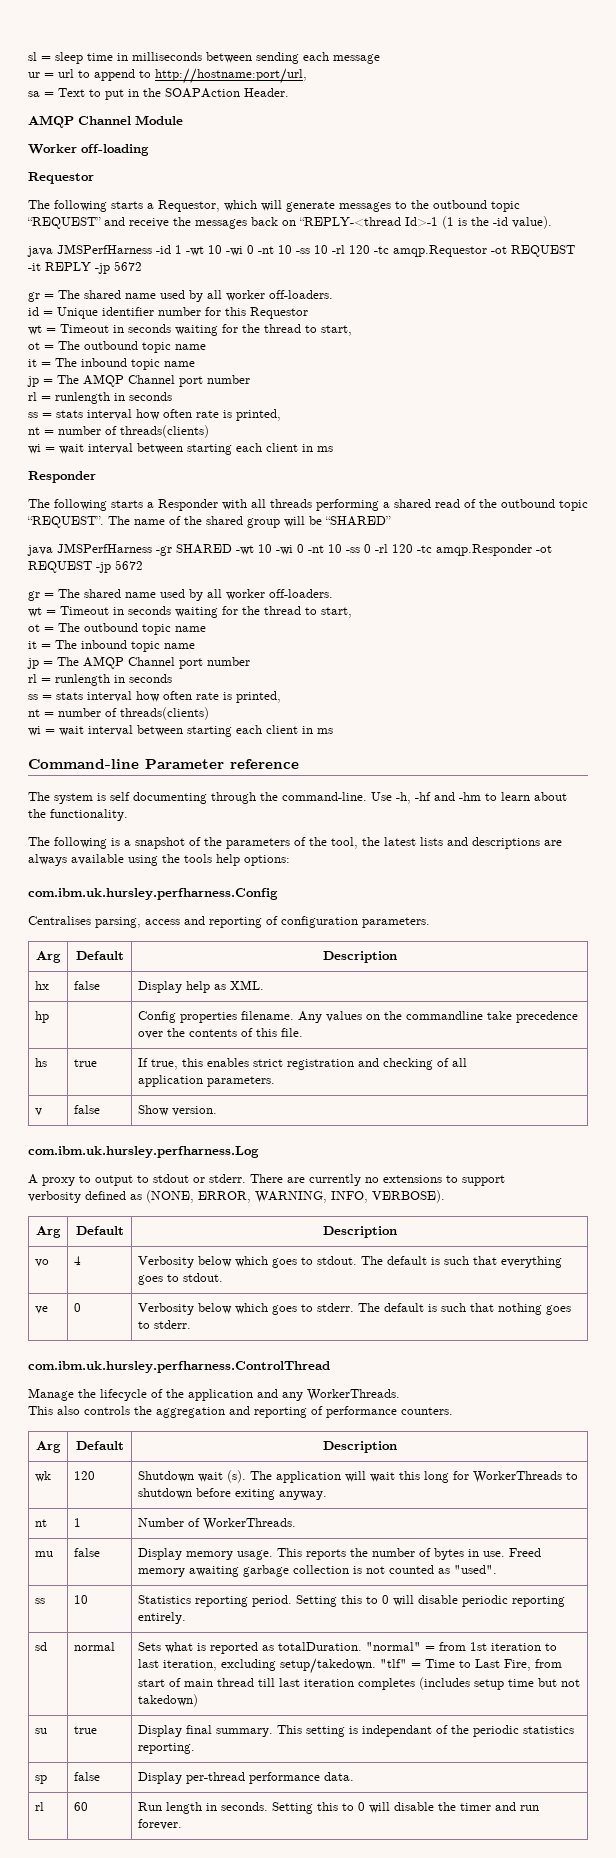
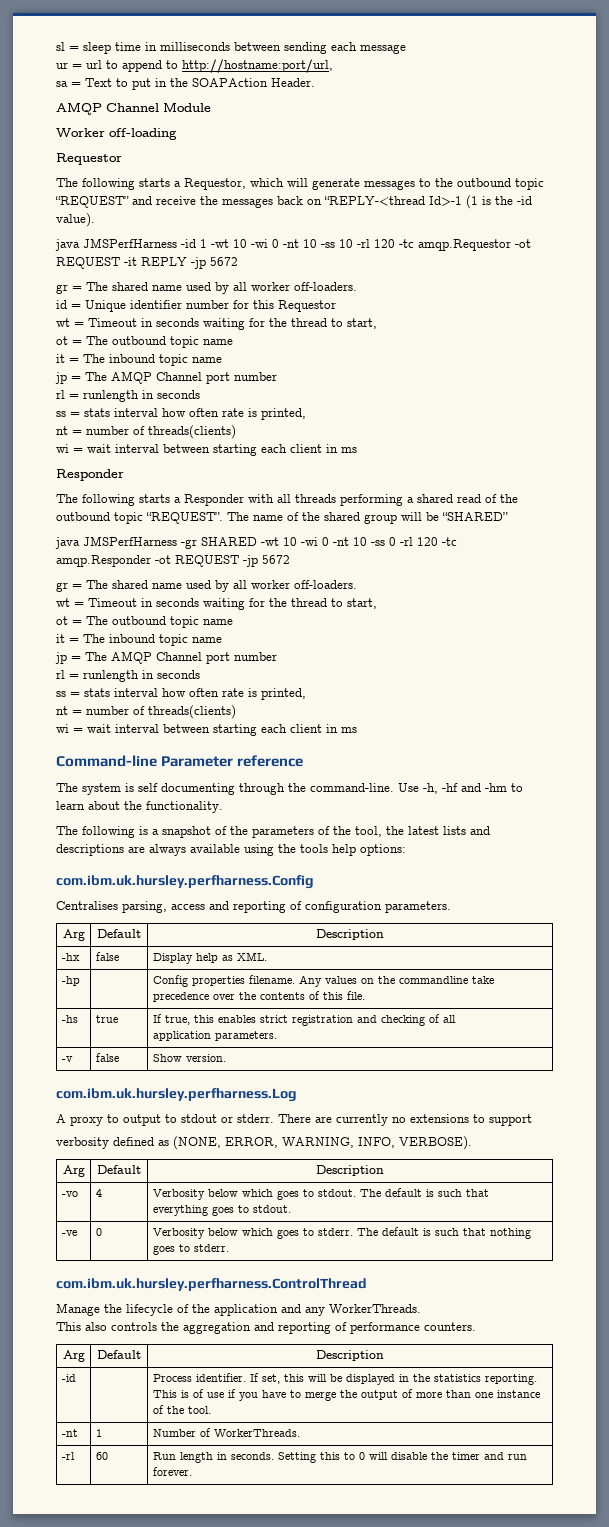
- hx | false | Display help as XML.
+ -hx | false | Display help as XML.
- hp | | Config properties filename. Any values on the commandline take precedence over the contents of this file.
+ -hp | | Config properties filename. Any values on the commandline take precedence over the contents of this file.
- hs | true | If true, this enables strict registration and checking of all
+ -hs | true | If true, this enables strict registration and checking of all
- v | false | Show version.
+ -v | false | Show version.
- vo | 4 | Verbosity below which goes to stdout. The default is such that everything goes to stdout.
+ -vo | 4 | Verbosity below which goes to stdout. The default is such that everything goes to stdout.
- ve | 0 | Verbosity below which goes to stderr. The default is such that nothing goes to stderr.
+ -ve | 0 | Verbosity below which goes to stderr. The default is such that nothing goes to stderr.
- wk | 120 | Shutdown wait (s). The application will wait this long for WorkerThreads to shutdown before exiting anyway.
- nt | 1 | Number of WorkerThreads.
- mu | false | Display memory usage. This reports the number of bytes in use. Freed memory awaiting garbage collection is not counted as "used".
- ss | 10 | Statistics reporting period. Setting this to 0 will disable periodic reporting entirely.
- sd | normal | Sets what is reported as totalDuration. "normal" = from 1st iteration to last iteration, excluding setup/takedown. "tlf" = Time to Last Fire, from start of main thread till last iteration completes (includes setup time but not takedown)
- su | true | Display final summary. This setting is independant of the periodic statistics reporting.
- sp | false | Display per-thread performance data.
- rl | 60 | Run length in seconds. Setting this to 0 will disable the timer and run forever.
+ -id | | Process identifier. If set, this will be displayed in the statistics reporting. This is of use if you have to merge the output of more than one instance of the tool.
+ -nt | 1 | Number of WorkerThreads.
+ -rl | 60 | Run length in seconds. Setting this to 0 will disable the timer and run forever.

